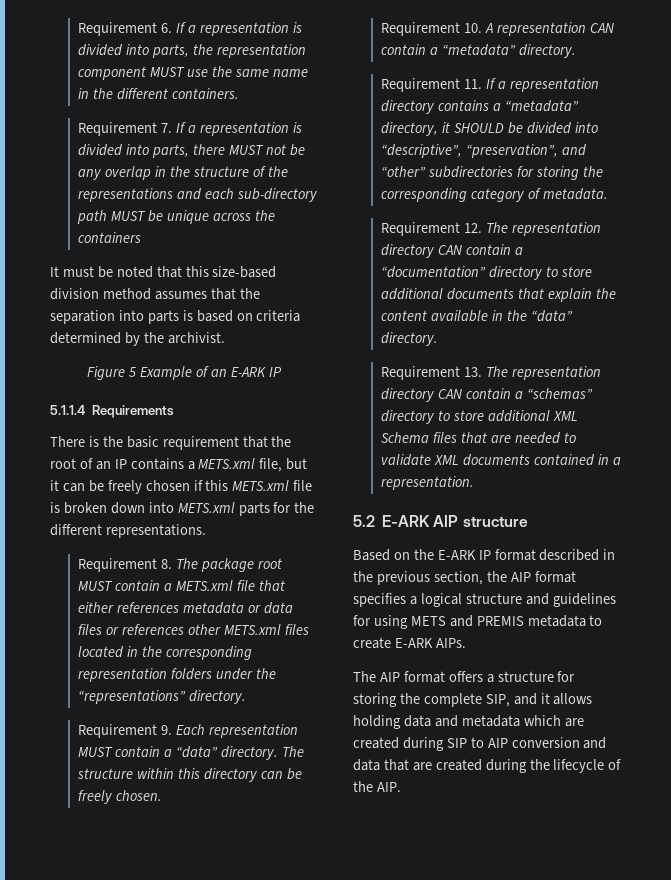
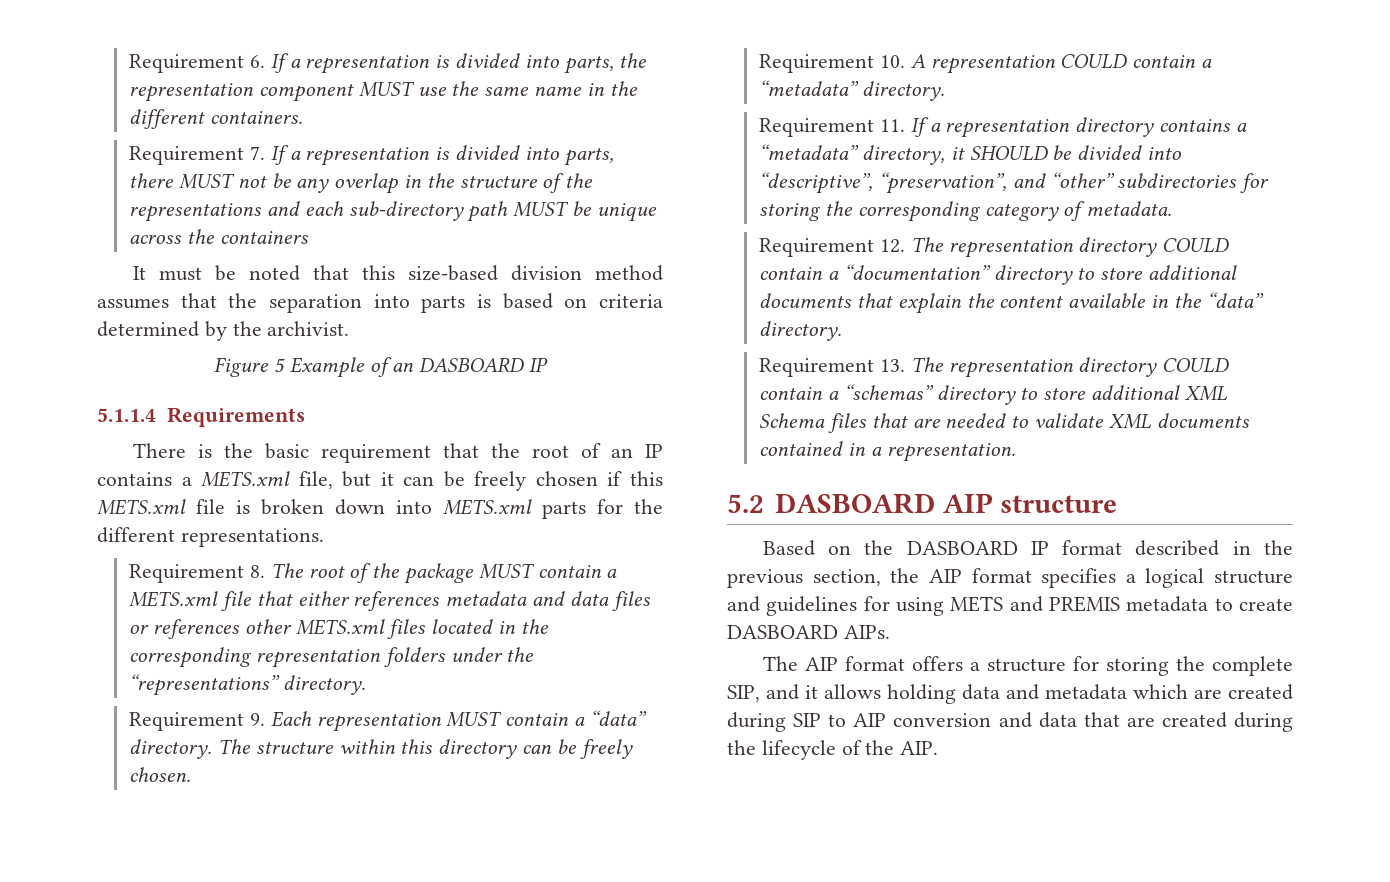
- Figure 5 Example of an E-ARK IP
+ Figure 5 Example of an DASBOARD IP
- Requirement 8. The package root MUST contain a METS.xml file that either references metadata or data files or references other METS.xml files located in the corresponding representation folders under the “representations” directory.
+ Requirement 8. The root of the package MUST contain a METS.xml file that either references metadata and data files or references other METS.xml files located in the corresponding representation folders under the “representations” directory.
- Requirement 10. A representation CAN contain a “metadata” directory.
+ Requirement 10. A representation COULD contain a “metadata” directory.
- Requirement 12. The representation directory CAN contain a “documentation” directory to store additional documents that explain the content available in the “data” directory.
+ Requirement 12. The representation directory COULD contain a “documentation” directory to store additional documents that explain the content available in the “data” directory.
- Requirement 13. The representation directory CAN contain a “schemas” directory to store additional XML Schema files that are needed to validate XML documents contained in a representation.
+ Requirement 13. The representation directory COULD contain a “schemas” directory to store additional XML Schema files that are needed to validate XML documents contained in a representation.
- 5.2 E-ARK AIP structure
+ 5.2 DASBOARD AIP structure
- Based on the E-ARK IP format described in the previous section, the AIP format specifies a logical structure and guidelines for using METS and PREMIS metadata to create E-ARK AIPs.
+ Based on the DASBOARD IP format described in the previous section, the AIP format specifies a logical structure and guidelines for using METS and PREMIS metadata to create DASBOARD AIPs.

